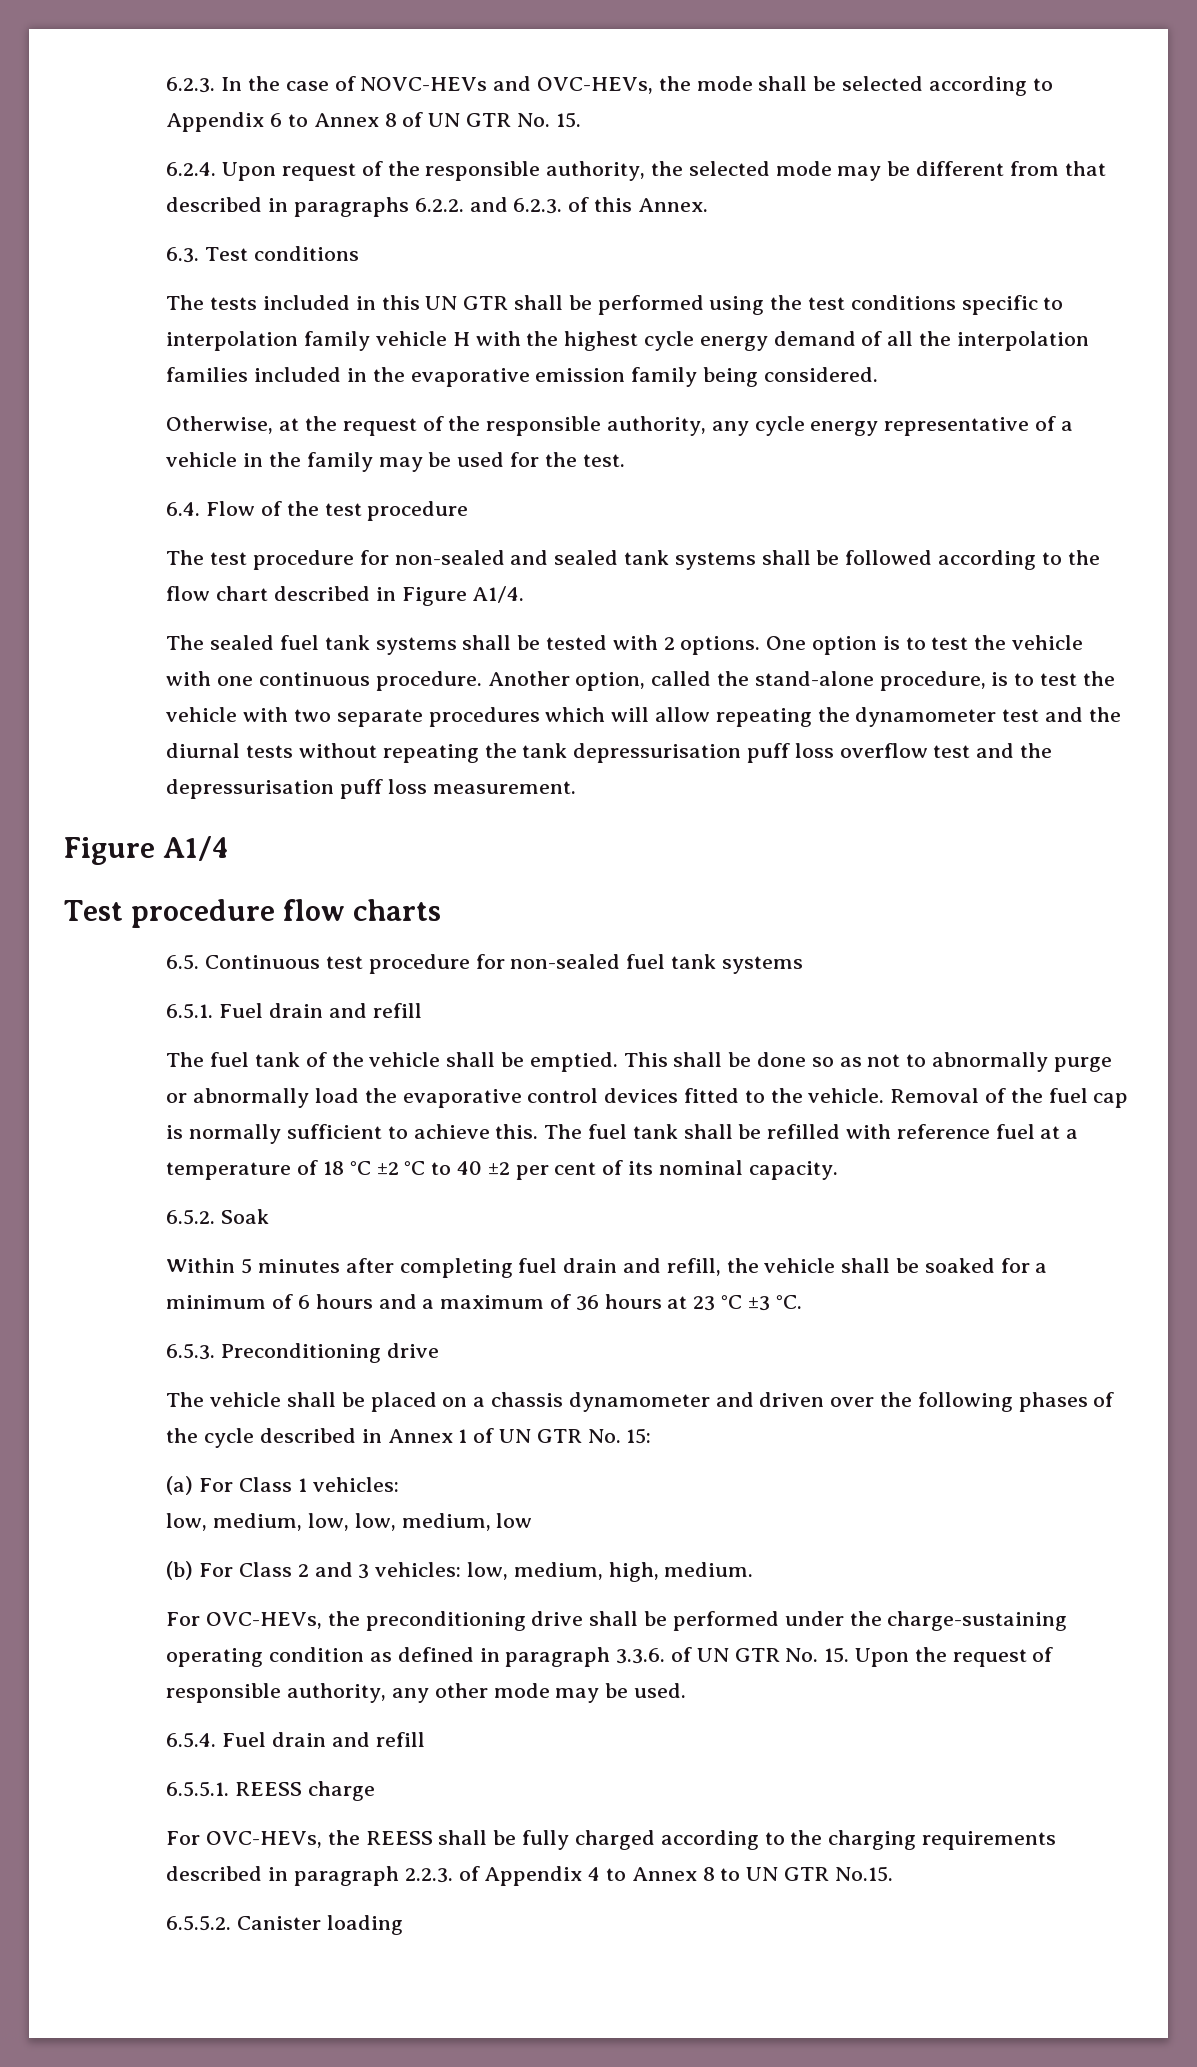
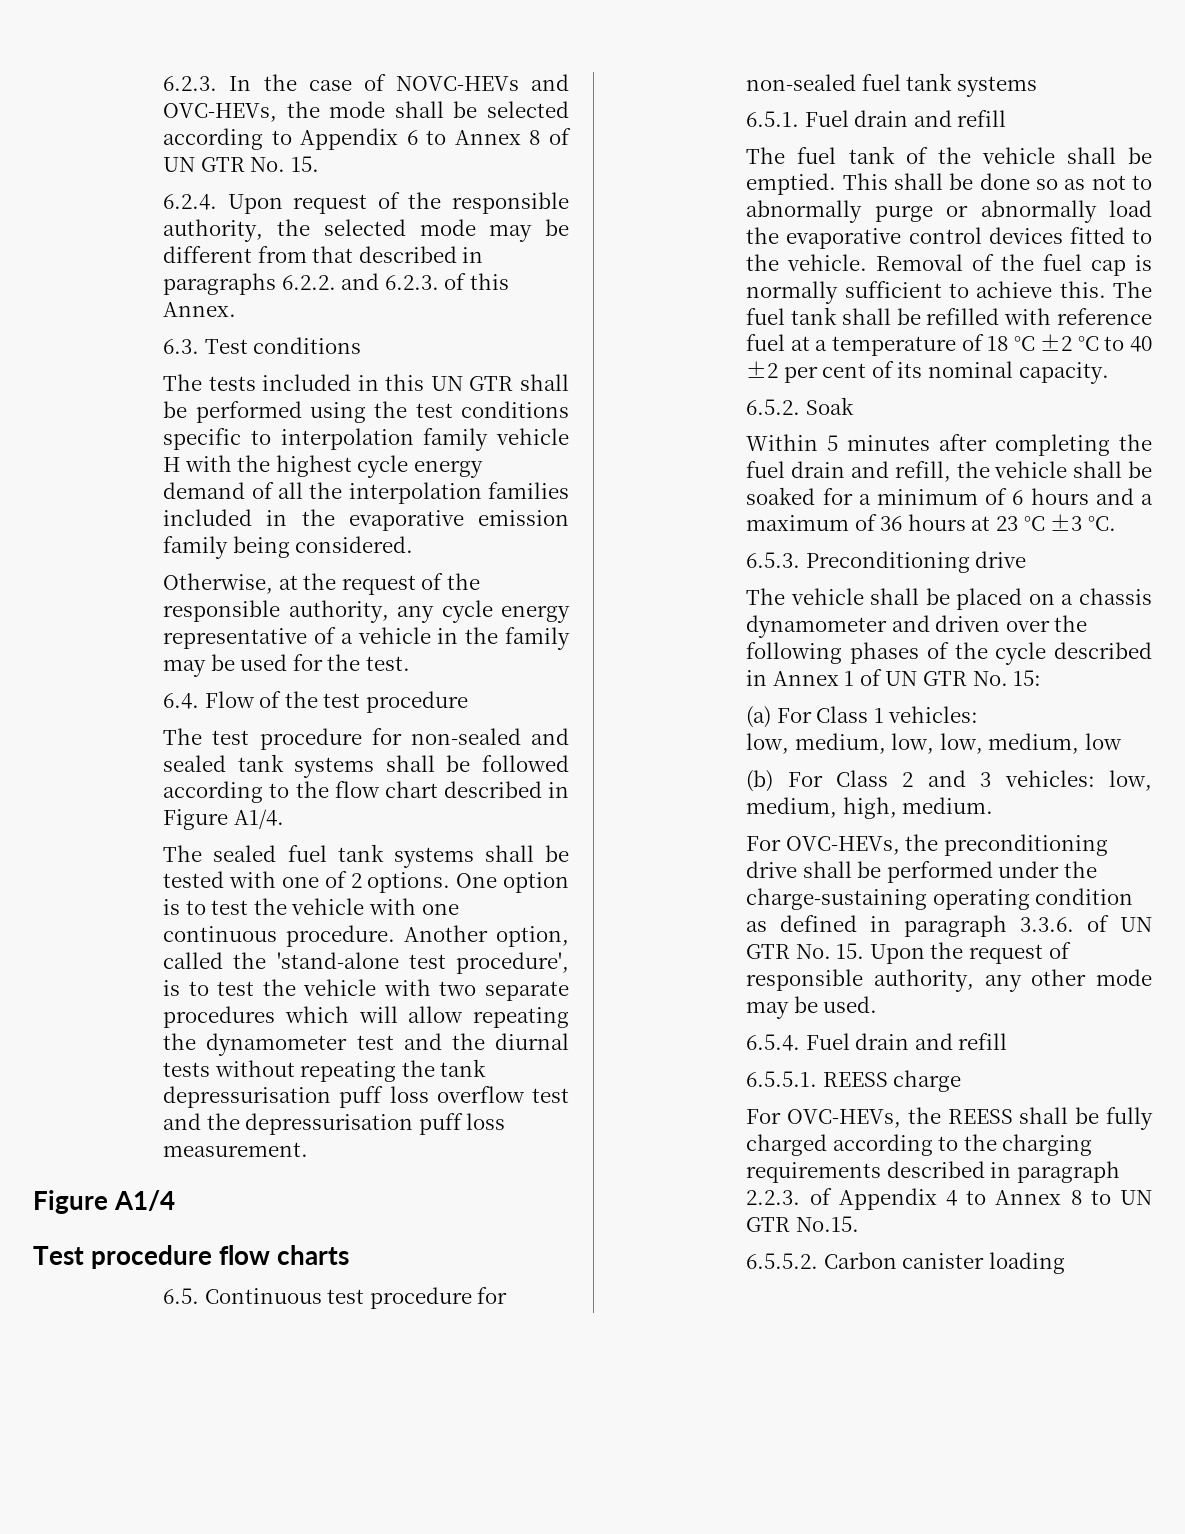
- The sealed fuel tank systems shall be tested with 2 options.
+ The sealed fuel tank systems shall be tested with one of 2 options.
- Another option, called the stand-alone procedure, is to test the vehicle with two separate procedures which will allow repeating the dynamometer test and the diurnal tests without repeating the tank depressurisation puff loss overflow test and the depressurisation puff loss measurement.
+ Another option, called the 'stand-alone test procedure', is to test the vehicle with two separate procedures which will allow repeating the dynamometer test and the diurnal tests without repeating the tank depressurisation puff loss overflow test and the depressurisation puff loss measurement.
- Within 5 minutes after completing fuel drain and refill, the vehicle shall be soaked for a minimum of 6 hours and a maximum of 36 hours at 23 °C ±3 °C.
+ Within 5 minutes after completing the fuel drain and refill, the vehicle shall be soaked for a minimum of 6 hours and a maximum of 36 hours at 23 °C ±3 °C.
- 6.5.5.2. Canister loading
+ 6.5.5.2. Carbon canister loading

